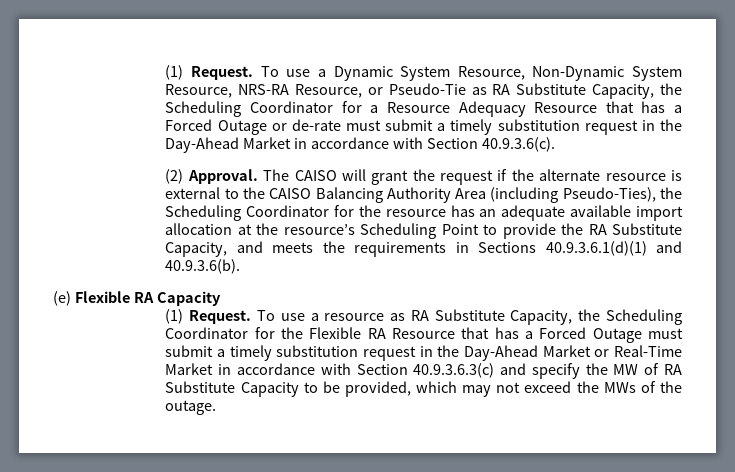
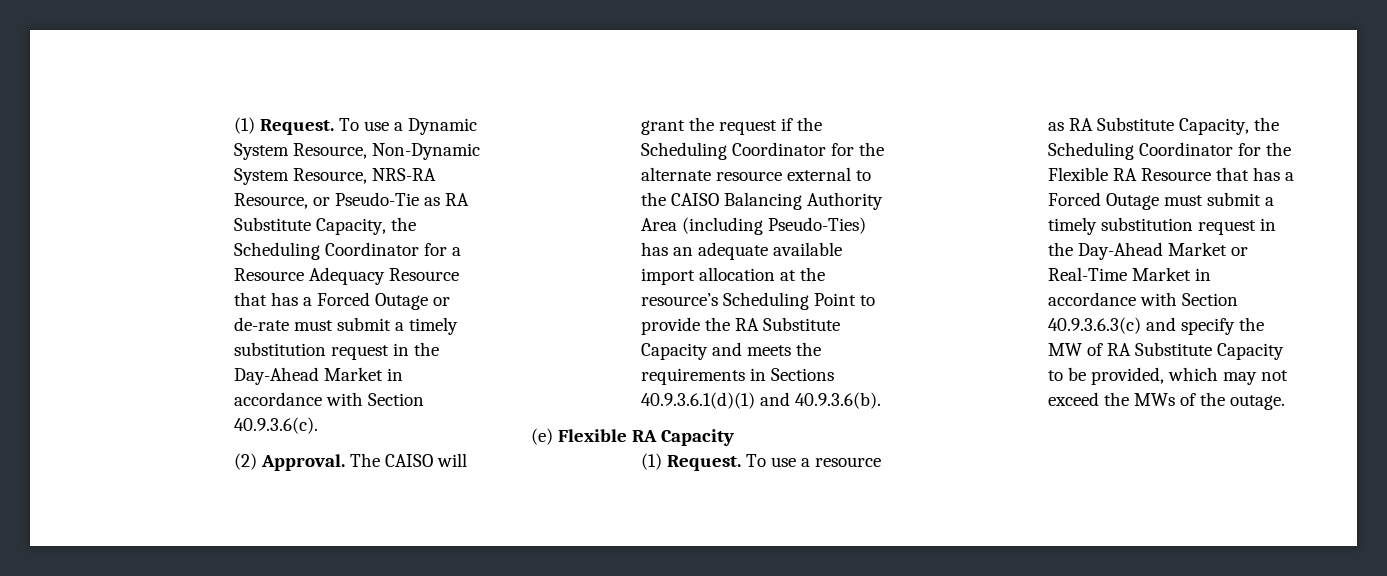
- The CAISO will grant the request if the alternate resource is external to the CAISO Balancing Authority Area (including Pseudo-Ties), the Scheduling Coordinator for the resource has an adequate available import allocation at the resource’s Scheduling Point to provide the RA Substitute Capacity, and meets the requirements in Sections 40.9.3.6.1(d)(1) and 40.9.3.6(b).
+ The CAISO will grant the request if the Scheduling Coordinator for the alternate resource external to the CAISO Balancing Authority Area (including Pseudo-Ties) has an adequate available import allocation at the resource’s Scheduling Point to provide the RA Substitute Capacity and meets the requirements in Sections 40.9.3.6.1(d)(1) and 40.9.3.6(b).

